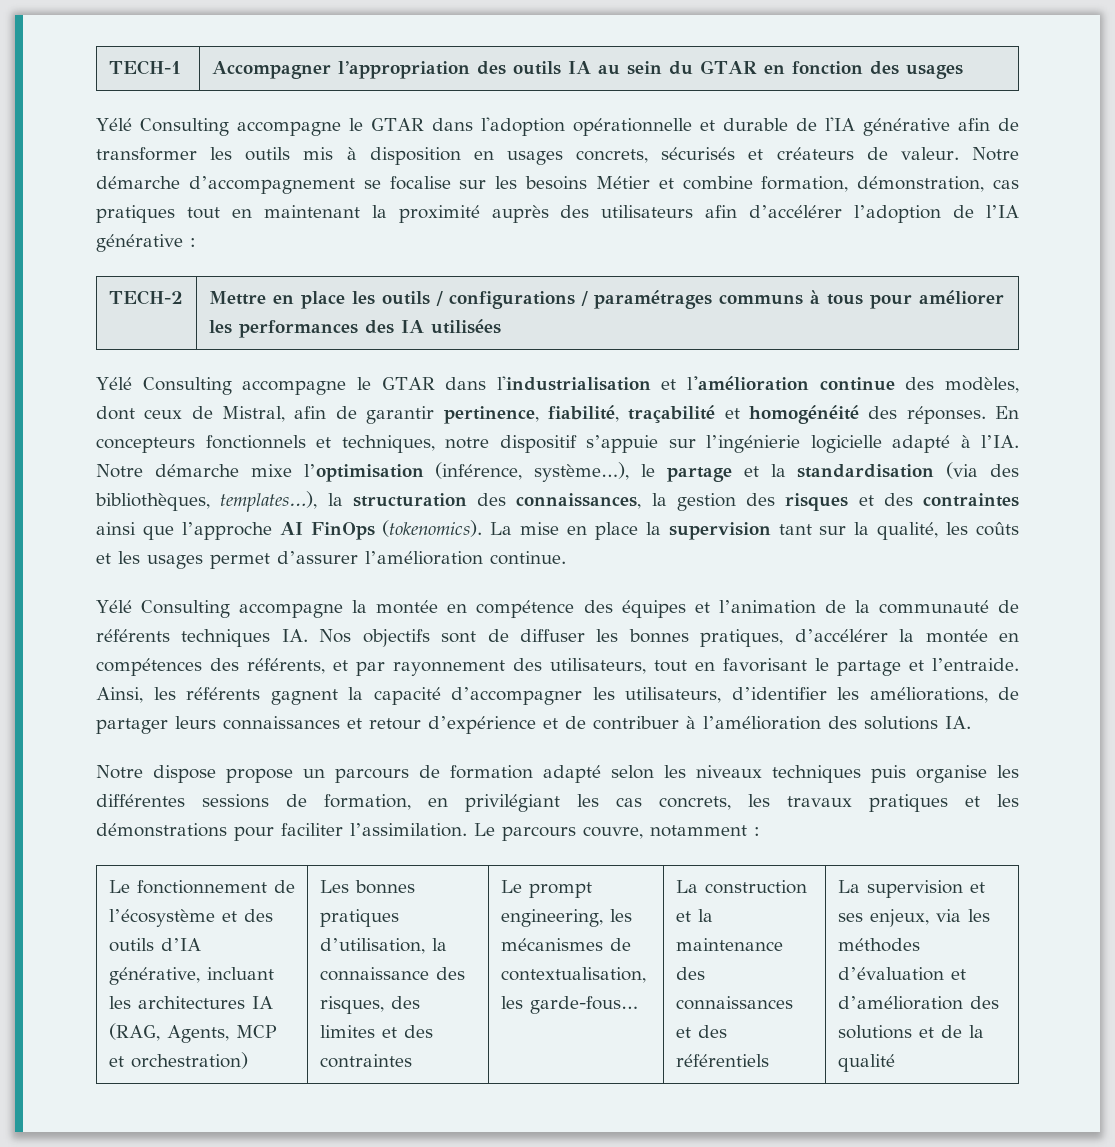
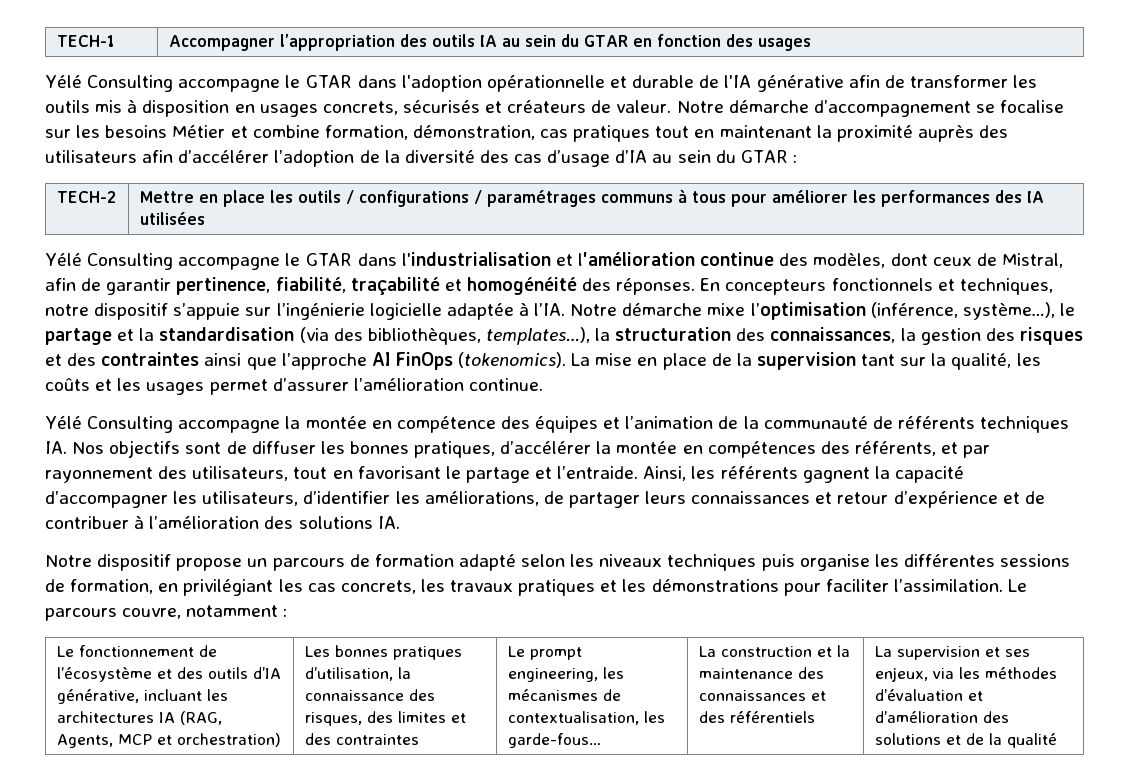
- Notre démarche d’accompagnement se focalise sur les besoins Métier et combine formation, démonstration, cas pratiques tout en maintenant la proximité auprès des utilisateurs afin d’accélérer l’adoption de l’IA générative :
+ Notre démarche d’accompagnement se focalise sur les besoins Métier et combine formation, démonstration, cas pratiques tout en maintenant la proximité auprès des utilisateurs afin d’accélérer l’adoption de la diversité des cas d’usage d’IA au sein du GTAR :
- En concepteurs fonctionnels et techniques, notre dispositif s’appuie sur l’ingénierie logicielle adapté à l’IA.
+ En concepteurs fonctionnels et techniques, notre dispositif s’appuie sur l’ingénierie logicielle adaptée à l’IA.
- La mise en place la supervision tant sur la qualité, les coûts et les usages permet d’assurer l’amélioration continue.
+ La mise en place de la supervision tant sur la qualité, les coûts et les usages permet d’assurer l’amélioration continue.
- Notre dispose propose un parcours de formation adapté selon les niveaux techniques puis organise les différentes sessions de formation, en privilégiant les cas concrets, les travaux pratiques et les démonstrations pour faciliter l’assimilation.
+ Notre dispositif propose un parcours de formation adapté selon les niveaux techniques puis organise les différentes sessions de formation, en privilégiant les cas concrets, les travaux pratiques et les démonstrations pour faciliter l’assimilation.

